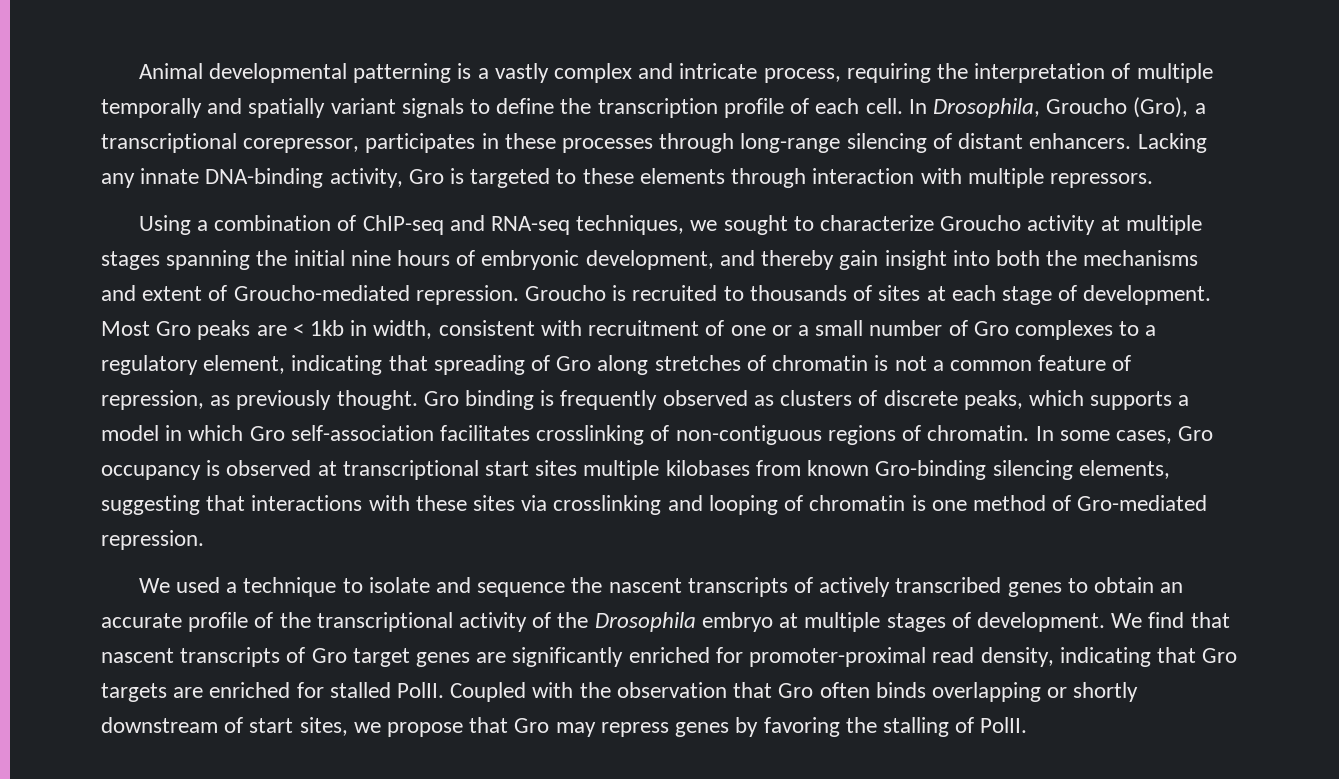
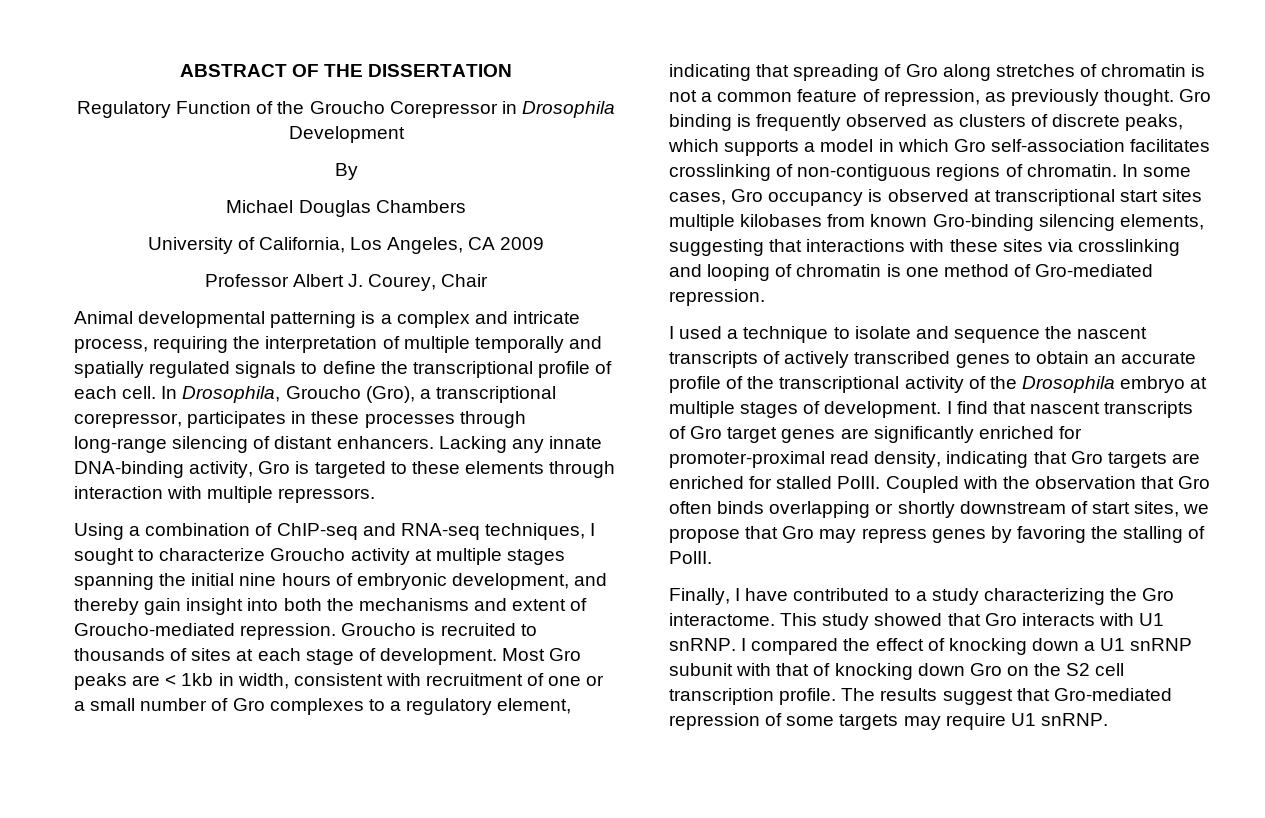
+ ABSTRACT OF THE DISSERTATION
+ Regulatory Function of the Groucho Corepressor in Drosophila Development
+ By
+ Michael Douglas Chambers
+ University of California, Los Angeles, CA 2009
+ Professor Albert J. Courey, Chair
- Animal developmental patterning is a vastly complex and intricate process, requiring the interpretation of multiple temporally and spatially variant signals to define the transcription profile of each cell.
+ Animal developmental patterning is a complex and intricate process, requiring the interpretation of multiple temporally and spatially regulated signals to define the transcriptional profile of each cell.
- Using a combination of ChIP-seq and RNA-seq techniques, we sought to characterize Groucho activity at multiple stages spanning the initial nine hours of embryonic development, and thereby gain insight into both the mechanisms and extent of Groucho-mediated repression.
+ Using a combination of ChIP-seq and RNA-seq techniques, I sought to characterize Groucho activity at multiple stages spanning the initial nine hours of embryonic development, and thereby gain insight into both the mechanisms and extent of Groucho-mediated repression.
- We used a technique to isolate and sequence the nascent transcripts of actively transcribed genes to obtain an accurate profile of the transcriptional activity of the Drosophila embryo at multiple stages of development.
+ I used a technique to isolate and sequence the nascent transcripts of actively transcribed genes to obtain an accurate profile of the transcriptional activity of the Drosophila embryo at multiple stages of development.
- We find that nascent transcripts of Gro target genes are significantly enriched for promoter-proximal read density, indicating that Gro targets are enriched for stalled PolII.
+ I find that nascent transcripts of Gro target genes are significantly enriched for promoter-proximal read density, indicating that Gro targets are enriched for stalled PolII.
+ Finally, I have contributed to a study characterizing the Gro interactome. This study showed that Gro interacts with U1 snRNP. I compared the effect of knocking down a U1 snRNP subunit with that of knocking down Gro on the S2 cell transcription profile. The results suggest that Gro-mediated repression of some targets may require U1 snRNP.

